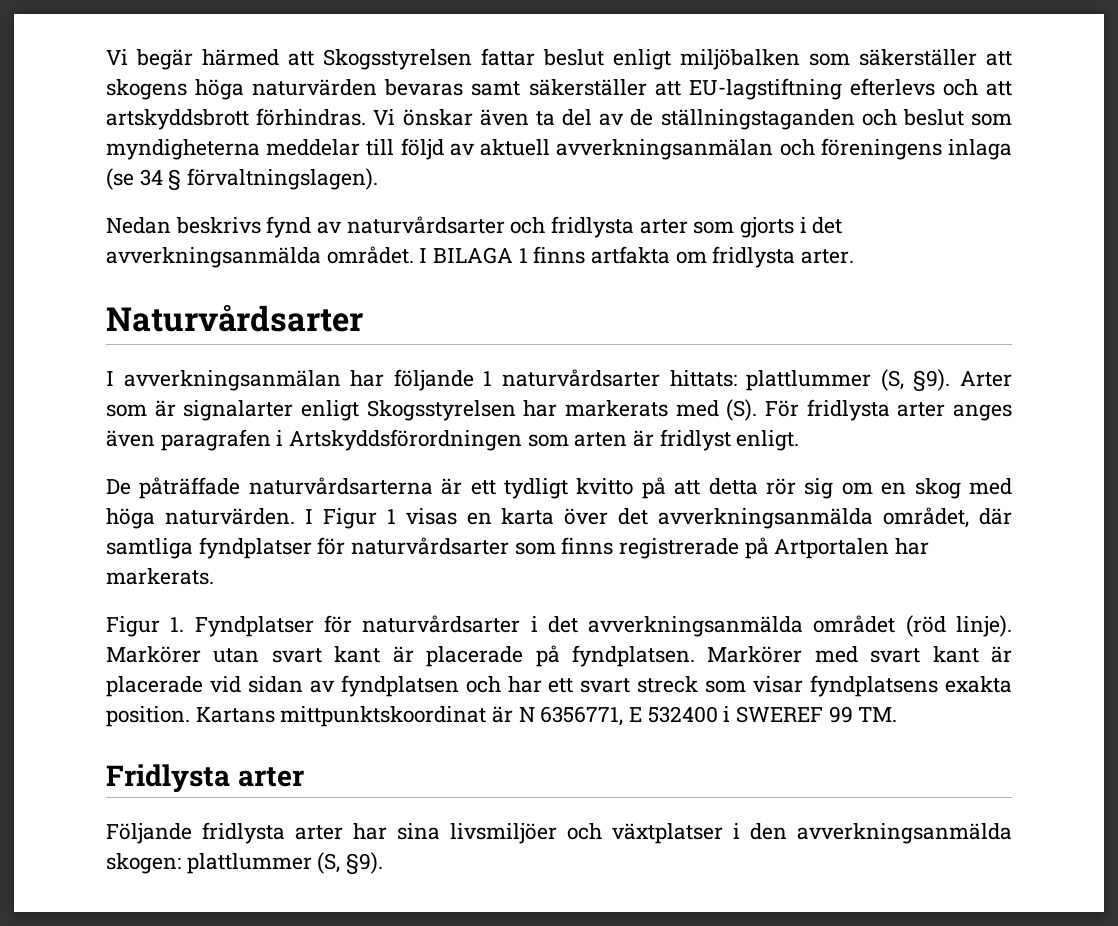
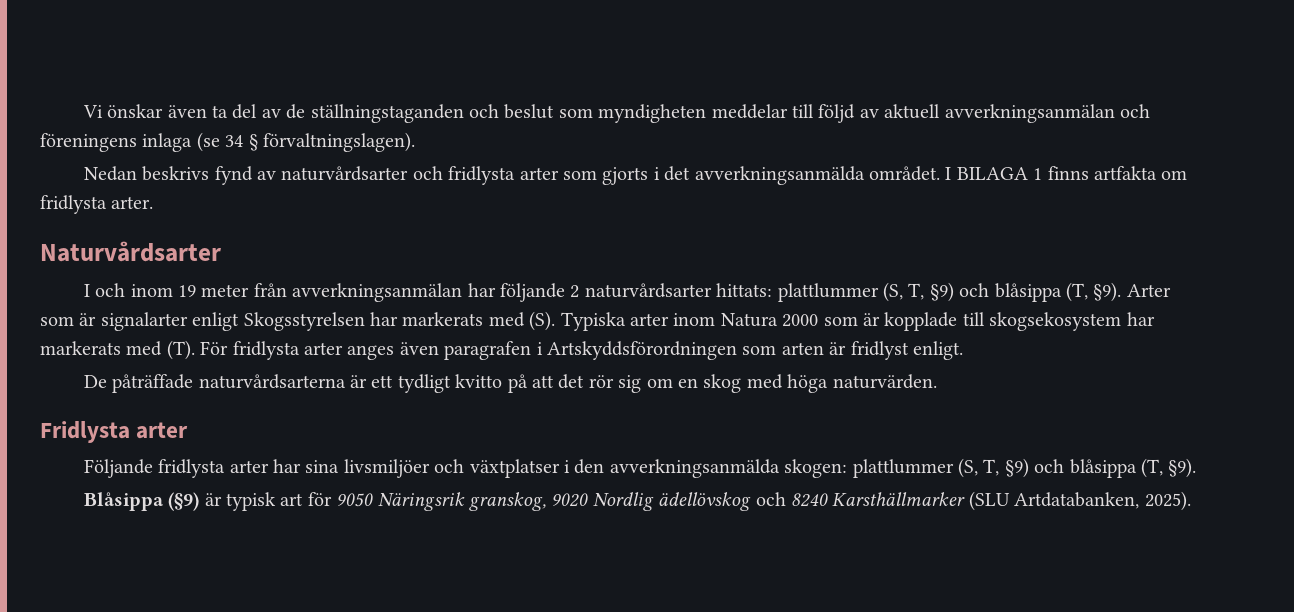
- Vi begär härmed att Skogsstyrelsen fattar beslut enligt miljöbalken som säkerställer att skogens höga naturvärden bevaras samt säkerställer att EU-lagstiftning efterlevs och att artskyddsbrott förhindras. Vi önskar även ta del av de ställningstaganden och beslut som myndigheterna meddelar till följd av aktuell avverkningsanmälan och föreningens inlaga (se 34 § förvaltningslagen).
+ Vi önskar även ta del av de ställningstaganden och beslut som myndigheten meddelar till följd av aktuell avverkningsanmälan och föreningens inlaga (se 34 § förvaltningslagen).
- I avverkningsanmälan har följande 1 naturvårdsarter hittats: plattlummer (S, §9).
+ I och inom 19 meter från avverkningsanmälan har följande 2 naturvårdsarter hittats: plattlummer (S, T, §9) och blåsippa (T, §9).
- Arter som är signalarter enligt Skogsstyrelsen har markerats med (S). För fridlysta arter anges även paragrafen i Artskyddsförordningen som arten är fridlyst enligt.
+ Arter som är signalarter enligt Skogsstyrelsen har markerats med (S). Typiska arter inom Natura 2000 som är kopplade till skogsekosystem har markerats med (T). För fridlysta arter anges även paragrafen i Artskyddsförordningen som arten är fridlyst enligt.
- De påträffade naturvårdsarterna är ett tydligt kvitto på att detta rör sig om en skog med höga naturvärden. I Figur 1 visas en karta över det avverkningsanmälda området, där samtliga fyndplatser för naturvårdsarter som finns registrerade på Artportalen har markerats.
- Figur 1. Fyndplatser för naturvårdsarter i det avverkningsanmälda området (röd linje). Markörer utan svart kant är placerade på fyndplatsen. Markörer med svart kant är placerade vid sidan av fyndplatsen och har ett svart streck som visar fyndplatsens exakta position. Kartans mittpunktskoordinat är N 6356771, E 532400 i SWEREF 99 TM.
+ De påträffade naturvårdsarterna är ett tydligt kvitto på att det rör sig om en skog med höga naturvärden.
- Följande fridlysta arter har sina livsmiljöer och växtplatser i den avverkningsanmälda skogen: plattlummer (S, §9).
+ Följande fridlysta arter har sina livsmiljöer och växtplatser i den avverkningsanmälda skogen: plattlummer (S, T, §9) och blåsippa (T, §9).
+ Blåsippa (§9) är typisk art för 9050 Näringsrik granskog, 9020 Nordlig ädellövskog och 8240 Karsthällmarker (SLU Artdatabanken, 2025).

